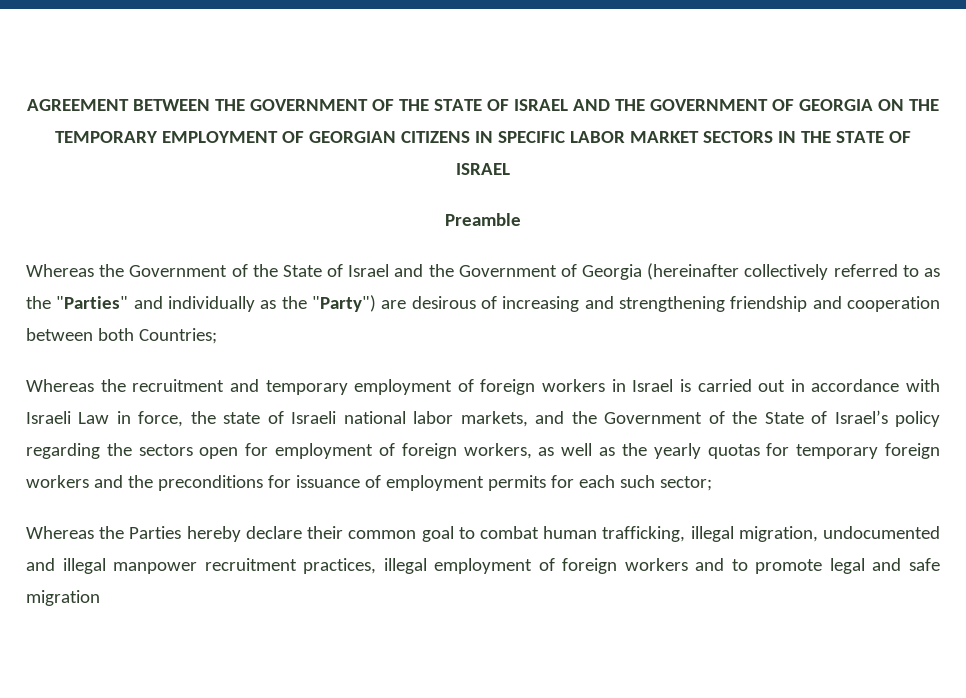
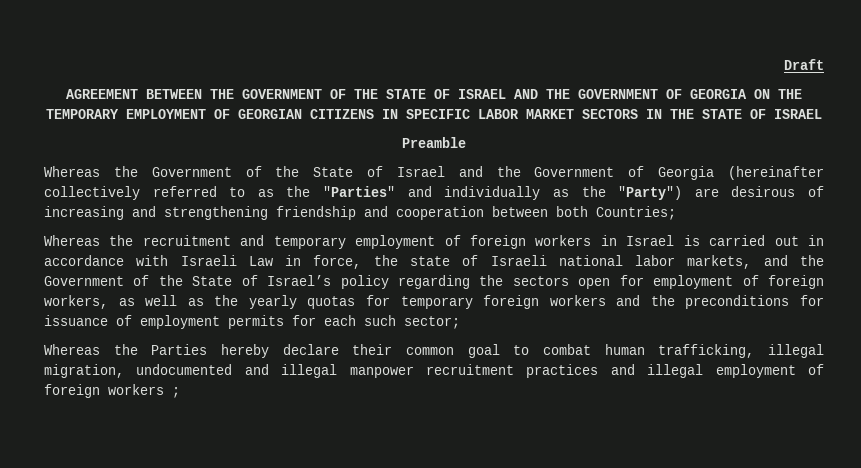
+ Draft
- Whereas the Parties hereby declare their common goal to combat human trafficking, illegal migration, undocumented and illegal manpower recruitment practices, illegal employment of foreign workers and to promote legal and safe migration
+ Whereas the Parties hereby declare their common goal to combat human trafficking, illegal migration, undocumented and illegal manpower recruitment practices and illegal employment of foreign workers ;

